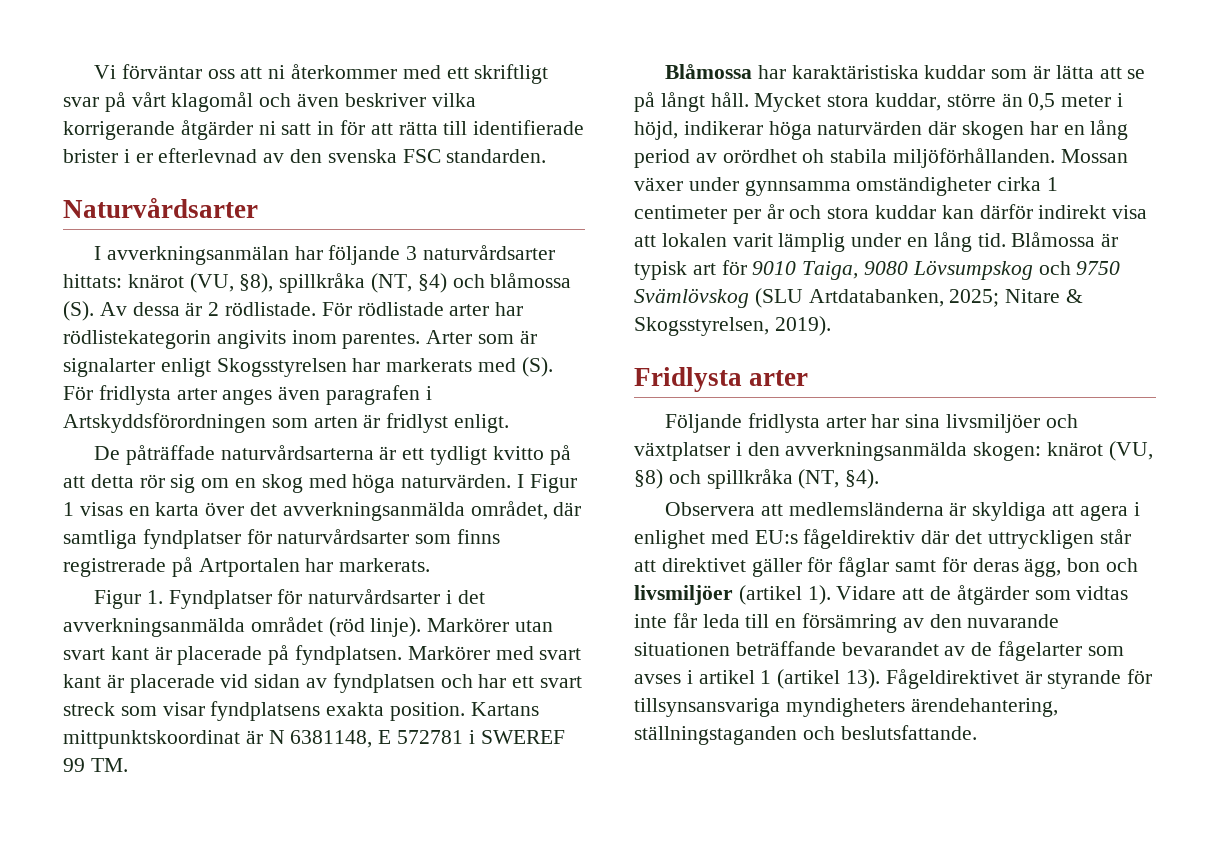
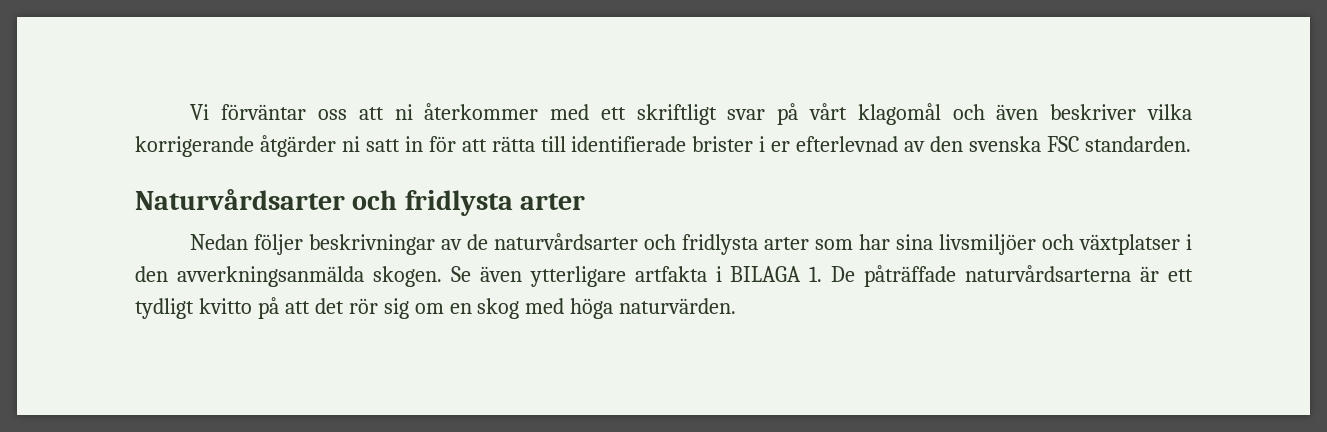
- Naturvårdsarter
- I avverkningsanmälan har följande 3 naturvårdsarter hittats: knärot (VU, §8), spillkråka (NT, §4) och blåmossa (S). Av dessa är 2 rödlistade. För rödlistade arter har rödlistekategorin angivits inom parentes. Arter som är signalarter enligt Skogsstyrelsen har markerats med (S). För fridlysta arter anges även paragrafen i Artskyddsförordningen som arten är fridlyst enligt.
- De påträffade naturvårdsarterna är ett tydligt kvitto på att detta rör sig om en skog med höga naturvärden. I Figur 1 visas en karta över det avverkningsanmälda området, där samtliga fyndplatser för naturvårdsarter som finns registrerade på Artportalen har markerats.
- Figur 1. Fyndplatser för naturvårdsarter i det avverkningsanmälda området (röd linje). Markörer utan svart kant är placerade på fyndplatsen. Markörer med svart kant är placerade vid sidan av fyndplatsen och har ett svart streck som visar fyndplatsens exakta position. Kartans mittpunktskoordinat är N 6381148, E 572781 i SWEREF 99 TM.
- Blåmossa har karaktäristiska kuddar som är lätta att se på långt håll. Mycket stora kuddar, större än 0,5 meter i höjd, indikerar höga naturvärden där skogen har en lång period av orördhet oh stabila miljöförhållanden. Mossan växer under gynnsamma omständigheter cirka 1 centimeter per år och stora kuddar kan därför indirekt visa att lokalen varit lämplig under en lång tid. Blåmossa är typisk art för 9010 Taiga, 9080 Lövsumpskog och 9750 Svämlövskog (SLU Artdatabanken, 2025; Nitare & Skogsstyrelsen, 2019).
- Fridlysta arter
- Följande fridlysta arter har sina livsmiljöer och växtplatser i den avverkningsanmälda skogen: knärot (VU, §8) och spillkråka (NT, §4).
- Observera att medlemsländerna är skyldiga att agera i enlighet med EU:s fågeldirektiv där det uttryckligen står att direktivet gäller för fåglar samt för deras ägg, bon och livsmiljöer (artikel 1). Vidare att de åtgärder som vidtas inte får leda till en försämring av den nuvarande situationen beträffande bevarandet av de fågelarter som avses i artikel 1 (artikel 13). Fågeldirektivet är styrande för tillsynsansvariga myndigheters ärendehantering, ställningstaganden och beslutsfattande.
+ Naturvårdsarter och fridlysta arter
+ Nedan följer beskrivningar av de naturvårdsarter och fridlysta arter som har sina livsmiljöer och växtplatser i den avverkningsanmälda skogen. Se även ytterligare artfakta i BILAGA 1. De påträffade naturvårdsarterna är ett tydligt kvitto på att det rör sig om en skog med höga naturvärden.

